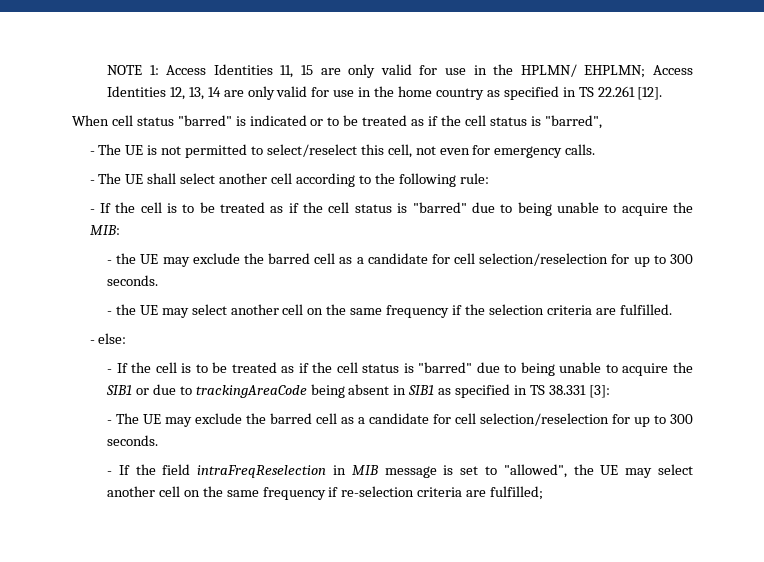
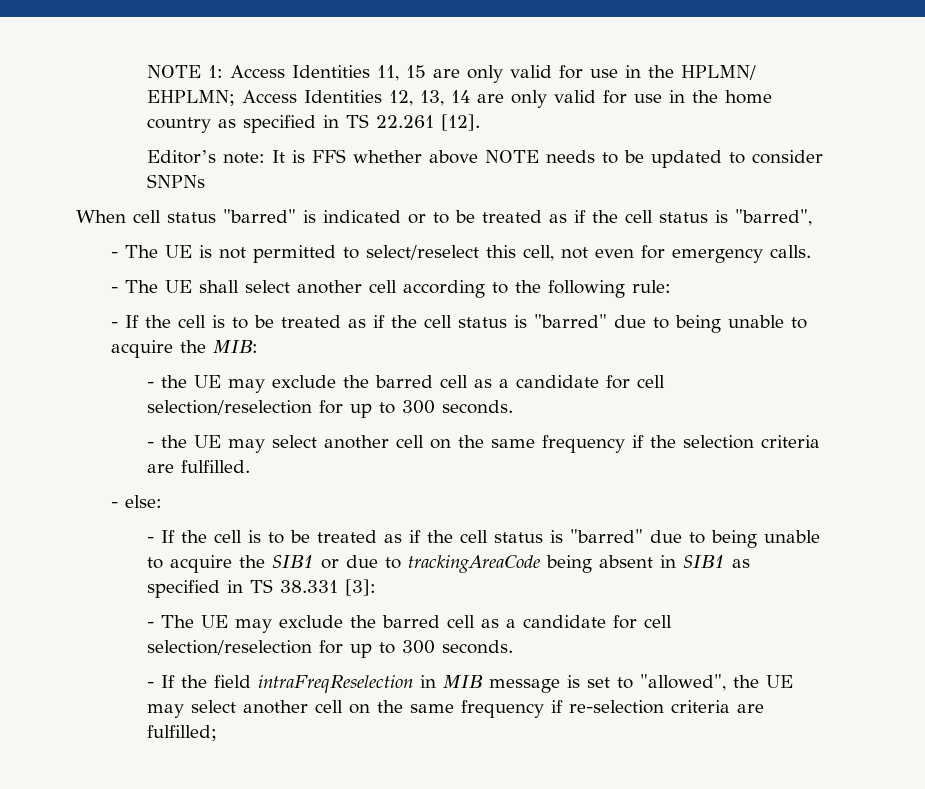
+ Editor’s note: It is FFS whether above NOTE needs to be updated to consider SNPNs

